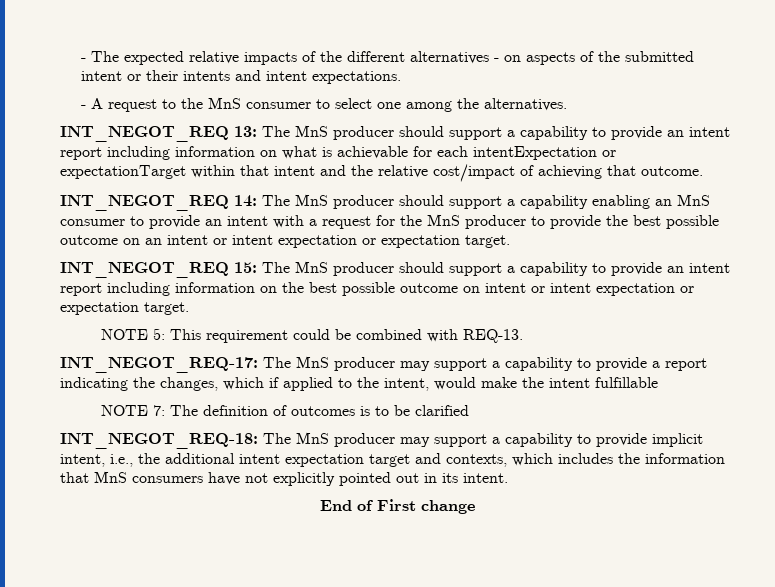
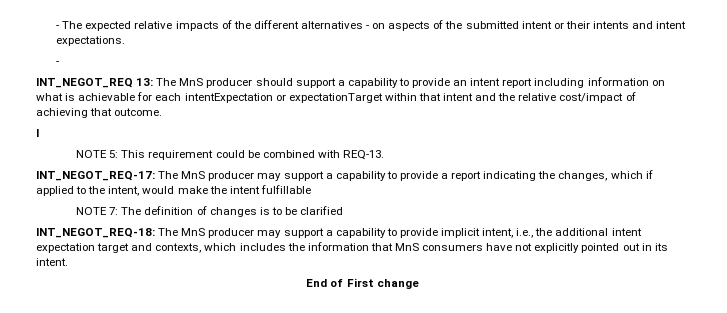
  - The expected relative impacts of the different alternatives - on aspects of the submitted intent or their intents and intent expectations.
- - A request to the MnS consumer to select one among the alternatives.
+ -
- INT_NEGOT_REQ 14: The MnS producer should support a capability enabling an MnS consumer to provide an intent with a request for the MnS producer to provide the best possible outcome on an intent or intent expectation or expectation target.
- INT_NEGOT_REQ 15: The MnS producer should support a capability to provide an intent report including information on the best possible outcome on intent or intent expectation or expectation target.
+ I
- NOTE 7: The definition of outcomes is to be clarified
+ NOTE 7: The definition of changes is to be clarified

